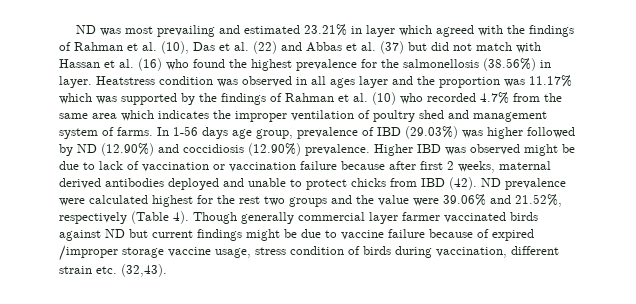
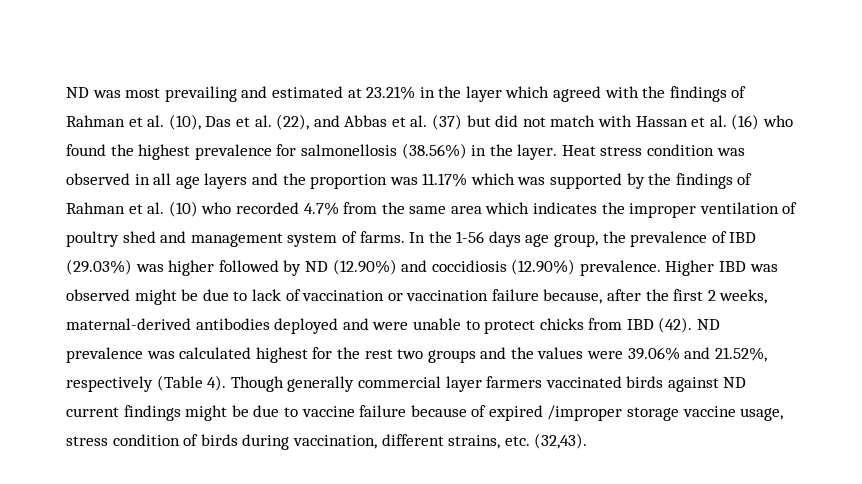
- ND was most prevailing and estimated 23.21% in layer which agreed with the findings of Rahman et al. (10), Das et al. (22) and Abbas et al. (37) but did not match with Hassan et al. (16) who found the highest prevalence for the salmonellosis (38.56%) in layer. Heatstress condition was observed in all ages layer and the proportion was 11.17% which was supported by the findings of Rahman et al. (10) who recorded 4.7% from the same area which indicates the improper ventilation of poultry shed and management system of farms.
+ ND was most prevailing and estimated at 23.21% in the layer which agreed with the findings of Rahman et al. (10), Das et al. (22), and Abbas et al. (37) but did not match with Hassan et al. (16) who found the highest prevalence for salmonellosis (38.56%) in the layer. Heat stress condition was observed in all age layers and the proportion was 11.17% which was supported by the findings of Rahman et al. (10) who recorded 4.7% from the same area which indicates the improper ventilation of poultry shed and management system of farms.
- In 1-56 days age group, prevalence of IBD (29.03%) was higher followed by ND (12.90%) and coccidiosis (12.90%) prevalence.
+ In the 1-56 days age group, the prevalence of IBD (29.03%) was higher followed by ND (12.90%) and coccidiosis (12.90%) prevalence.
- Higher IBD was observed might be due to lack of vaccination or vaccination failure because after first 2 weeks, maternal derived antibodies deployed and unable to protect chicks from IBD (42).
+ Higher IBD was observed might be due to lack of vaccination or vaccination failure because, after the first 2 weeks, maternal-derived antibodies deployed and were unable to protect chicks from IBD (42).
- ND prevalence were calculated highest for the rest two groups and the value were 39.06% and 21.52%, respectively (Table 4).
+ ND prevalence was calculated highest for the rest two groups and the values were 39.06% and 21.52%, respectively (Table 4).
- Though generally commercial layer farmer vaccinated birds against ND but current findings might be due to vaccine failure because of expired /improper storage vaccine usage, stress condition of birds during vaccination, different strain etc. (32,43).
+ Though generally commercial layer farmers vaccinated birds against ND current findings might be due to vaccine failure because of expired /improper storage vaccine usage, stress condition of birds during vaccination, different strains, etc. (32,43).

